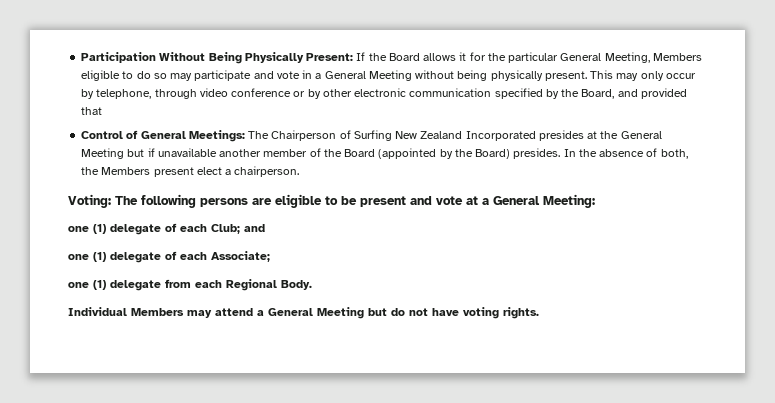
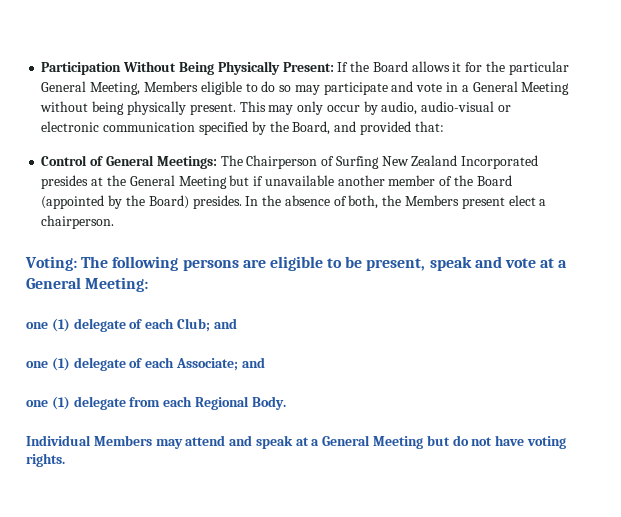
- This may only occur by telephone, through video conference or by other electronic communication specified by the Board, and provided that
+ This may only occur by audio, audio-visual or electronic communication specified by the Board, and provided that:
- Voting: The following persons are eligible to be present and vote at a General Meeting:
+ Voting: The following persons are eligible to be present, speak and vote at a General Meeting:
- one (1) delegate of each Associate;
+ one (1) delegate of each Associate; and
- Individual Members may attend a General Meeting but do not have voting rights.
+ Individual Members may attend and speak at a General Meeting but do not have voting rights.

